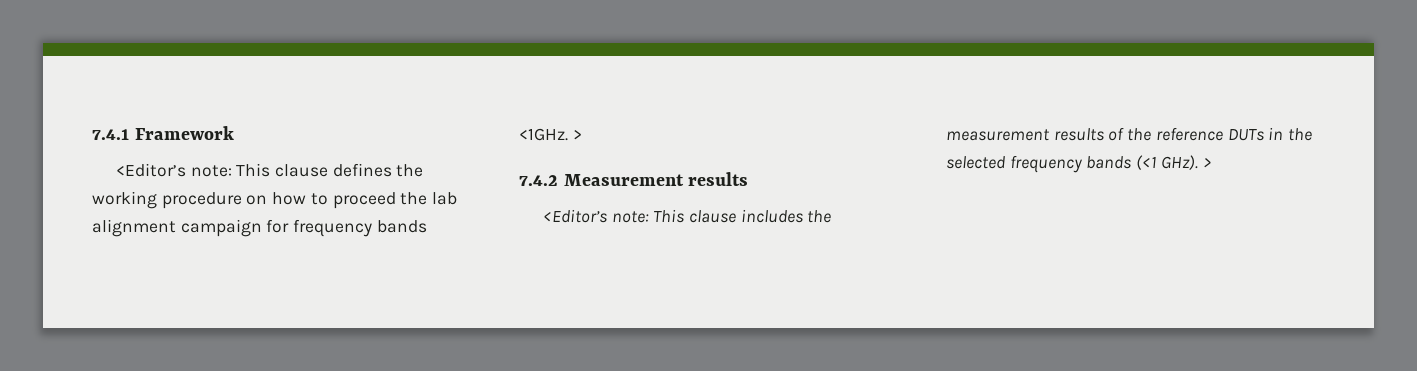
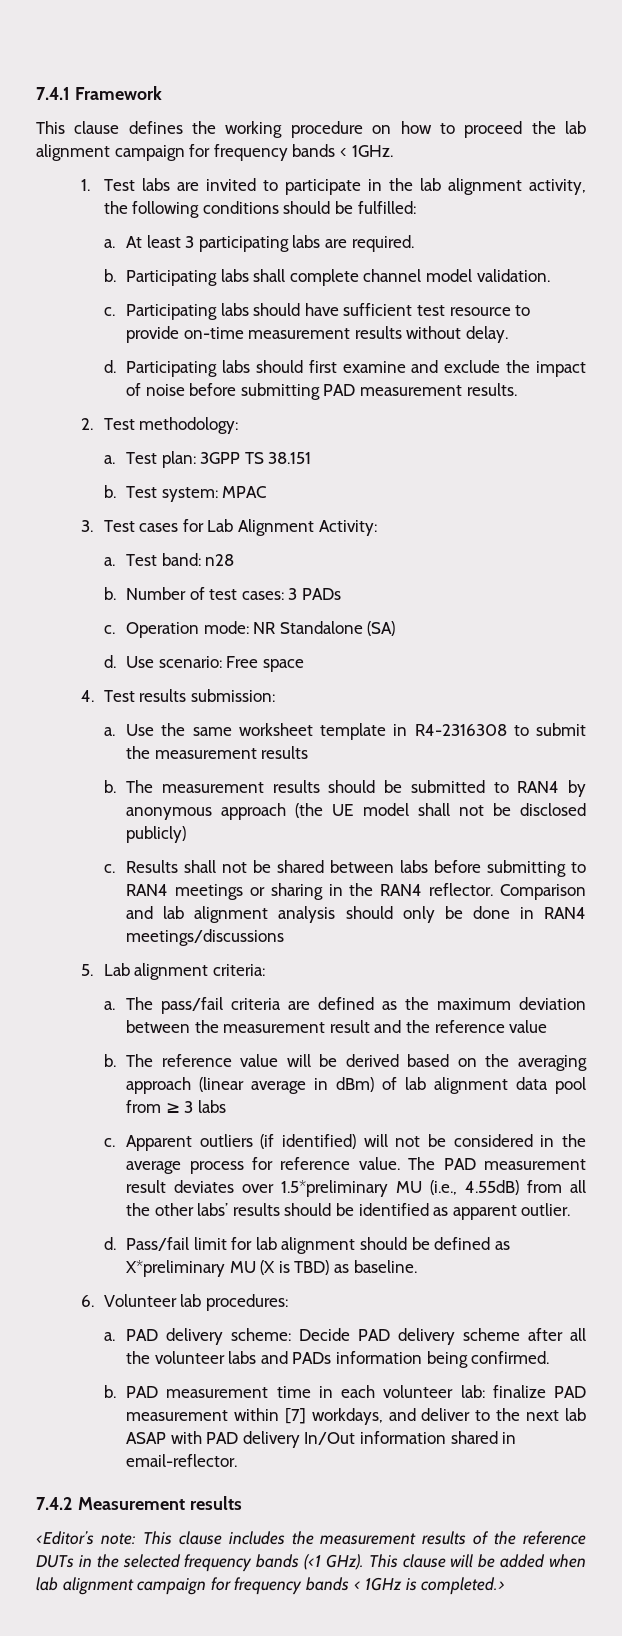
- <Editor’s note: This clause defines the working procedure on how to proceed the lab alignment campaign for frequency bands <1GHz. >
+ This clause defines the working procedure on how to proceed the lab alignment campaign for frequency bands < 1GHz.
+ 1. Test labs are invited to participate in the lab alignment activity, the following conditions should be fulfilled:
+ a. At least 3 participating labs are required.
+ b. Participating labs shall complete channel model validation.
+ c. Participating labs should have sufficient test resource to provide on-time measurement results without delay.
+ d. Participating labs should first examine and exclude the impact of noise before submitting PAD measurement results.
+ 2. Test methodology:
+ a. Test plan: 3GPP TS 38.151
+ b. Test system: MPAC
+ 3. Test cases for Lab Alignment Activity:
+ a. Test band: n28
+ b. Number of test cases: 3 PADs
+ c. Operation mode: NR Standalone (SA)
+ d. Use scenario: Free space
+ 4. Test results submission:
+ a. Use the same worksheet template in R4-2316308 to submit the measurement results
+ b. The measurement results should be submitted to RAN4 by anonymous approach (the UE model shall not be disclosed publicly)
+ c. Results shall not be shared between labs before submitting to RAN4 meetings or sharing in the RAN4 reflector. Comparison and lab alignment analysis should only be done in RAN4 meetings/discussions
+ 5. Lab alignment criteria:
+ a. The pass/fail criteria are defined as the maximum deviation between the measurement result and the reference value
+ b. The reference value will be derived based on the averaging approach (linear average in dBm) of lab alignment data pool from ≥ 3 labs
+ c. Apparent outliers (if identified) will not be considered in the average process for reference value. The PAD measurement result deviates over 1.5*preliminary MU (i.e., 4.55dB) from all the other labs’ results should be identified as apparent outlier.
+ d. Pass/fail limit for lab alignment should be defined as X*preliminary MU (X is TBD) as baseline.
+ 6. Volunteer lab procedures:
+ a. PAD delivery scheme: Decide PAD delivery scheme after all the volunteer labs and PADs information being confirmed.
+ b. PAD measurement time in each volunteer lab: finalize PAD measurement within [7] workdays, and deliver to the next lab ASAP with PAD delivery In/Out information shared in email-reflector.
- <Editor’s note: This clause includes the measurement results of the reference DUTs in the selected frequency bands (<1 GHz). >
+ <Editor’s note: This clause includes the measurement results of the reference DUTs in the selected frequency bands (<1 GHz). This clause will be added when lab alignment campaign for frequency bands < 1GHz is completed.>

